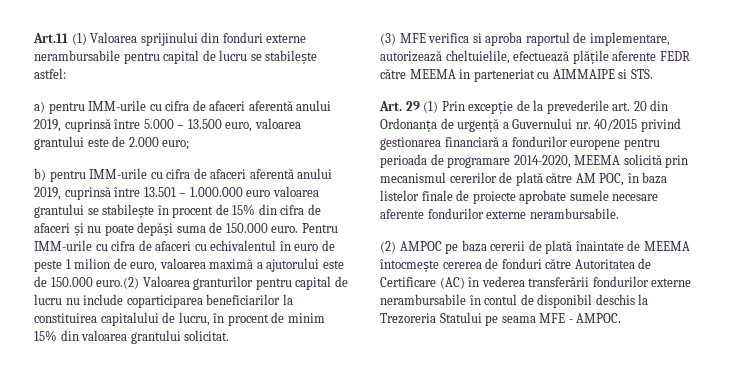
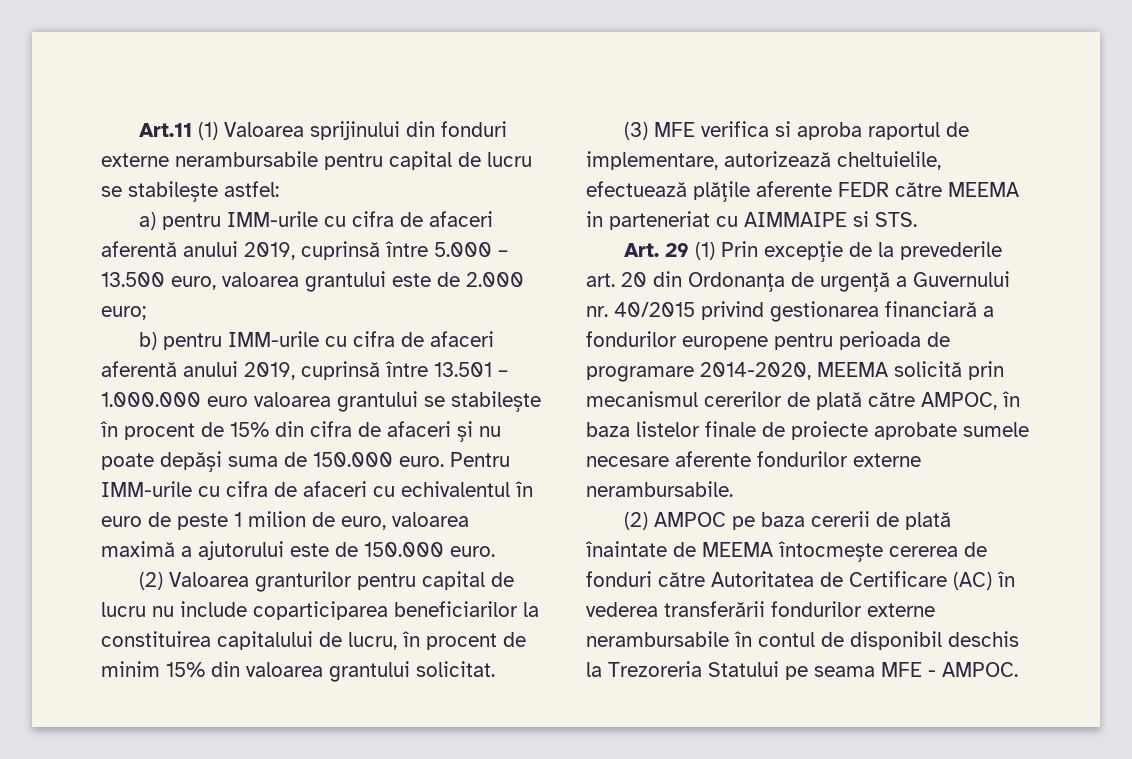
- Pentru IMM-urile cu cifra de afaceri cu echivalentul în euro de peste 1 milion de euro, valoarea maximă a ajutorului este de 150.000 euro.(2) Valoarea granturilor pentru capital de lucru nu include coparticiparea beneficiarilor la constituirea capitalului de lucru, în procent de minim 15% din valoarea grantului solicitat.
+ Pentru IMM-urile cu cifra de afaceri cu echivalentul în euro de peste 1 milion de euro, valoarea maximă a ajutorului este de 150.000 euro.
+ (2) Valoarea granturilor pentru capital de lucru nu include coparticiparea beneficiarilor la constituirea capitalului de lucru, în procent de minim 15% din valoarea grantului solicitat.
- Art. 29 (1) Prin excepție de la prevederile art. 20 din Ordonanța de urgență a Guvernului nr. 40/2015 privind gestionarea financiară a fondurilor europene pentru perioada de programare 2014-2020, MEEMA solicită prin mecanismul cererilor de plată către AM POC, în baza listelor finale de proiecte aprobate sumele necesare aferente fondurilor externe nerambursabile.
+ Art. 29 (1) Prin excepție de la prevederile art. 20 din Ordonanța de urgență a Guvernului nr. 40/2015 privind gestionarea financiară a fondurilor europene pentru perioada de programare 2014-2020, MEEMA solicită prin mecanismul cererilor de plată către AMPOC, în baza listelor finale de proiecte aprobate sumele necesare aferente fondurilor externe nerambursabile.

